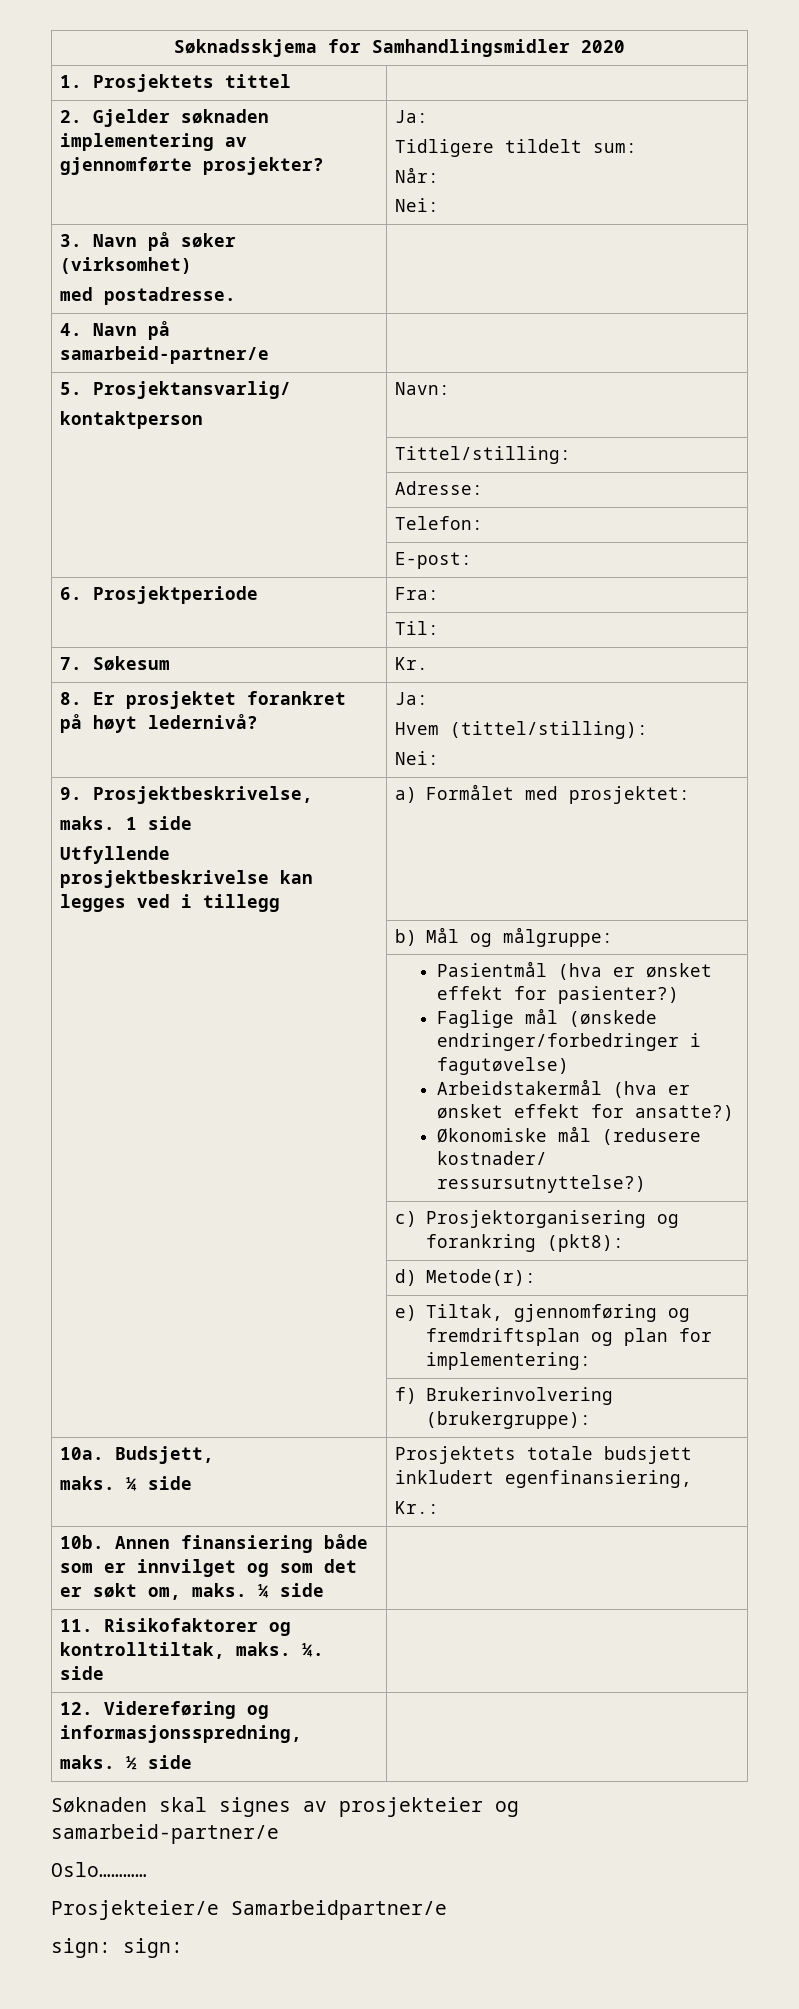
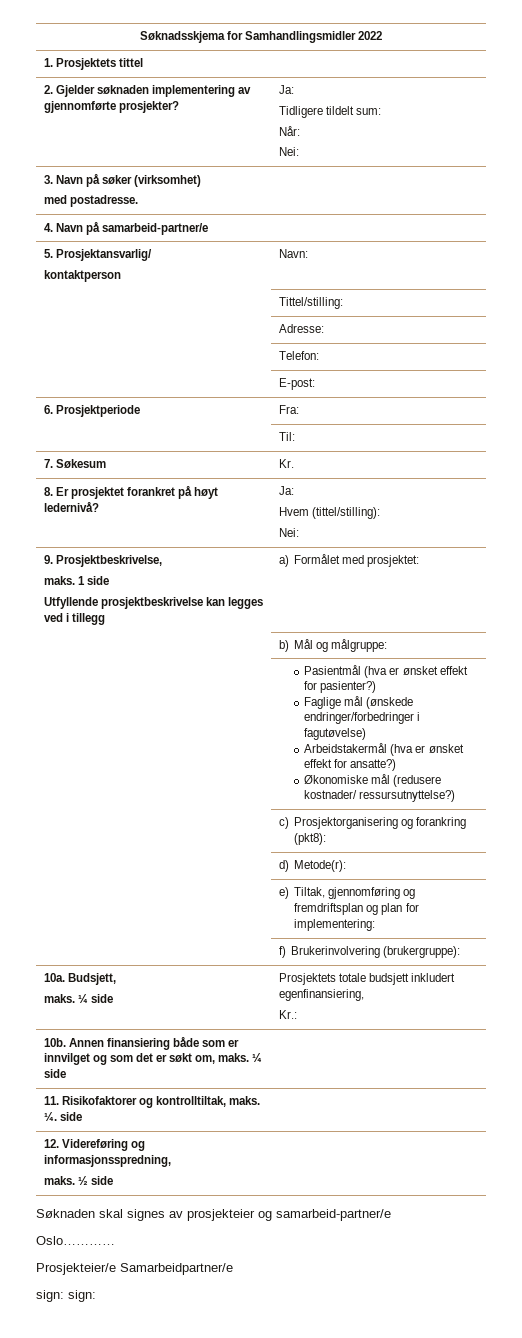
- Søknadsskjema for Samhandlingsmidler 2020
+ Søknadsskjema for Samhandlingsmidler 2022

